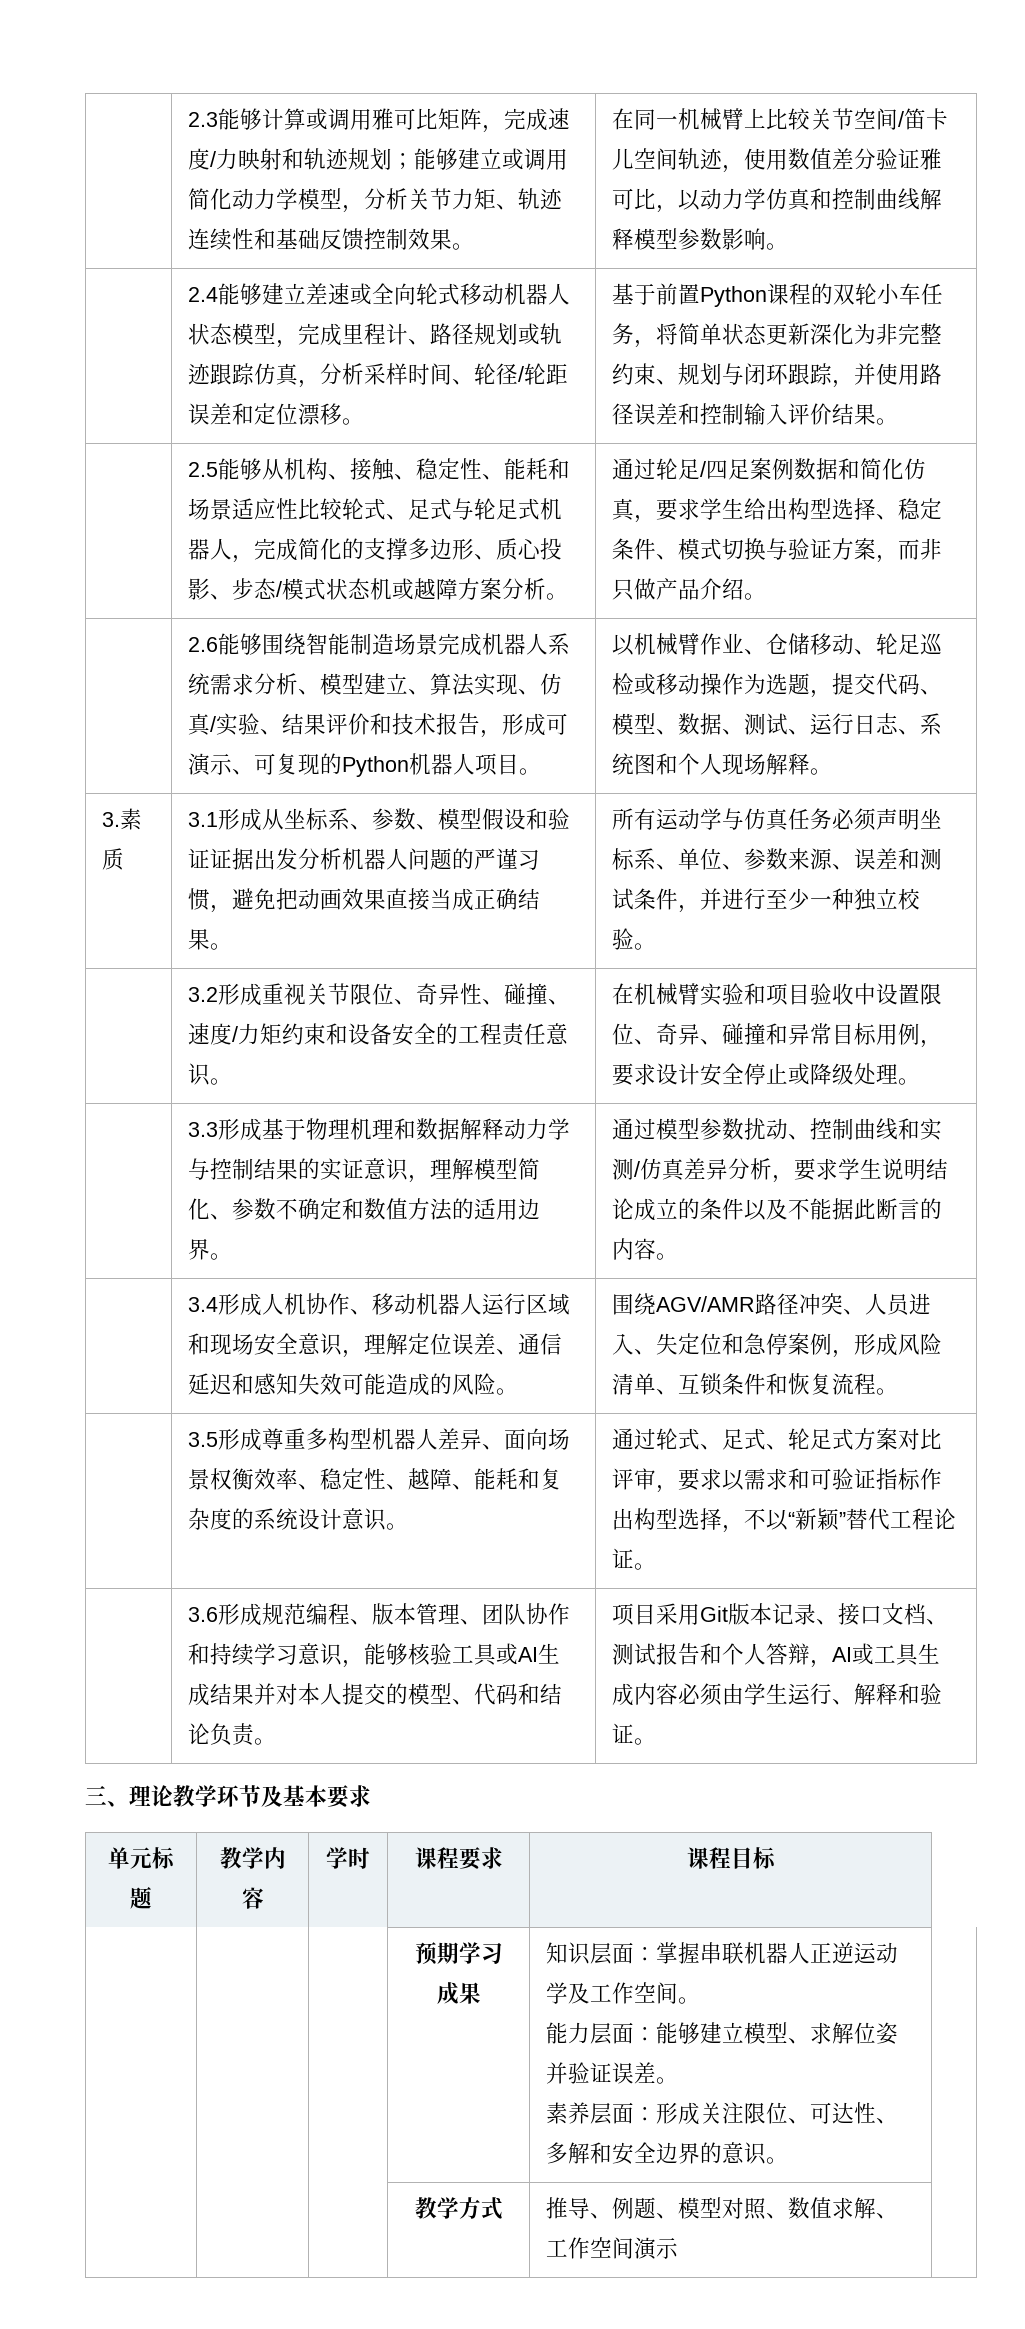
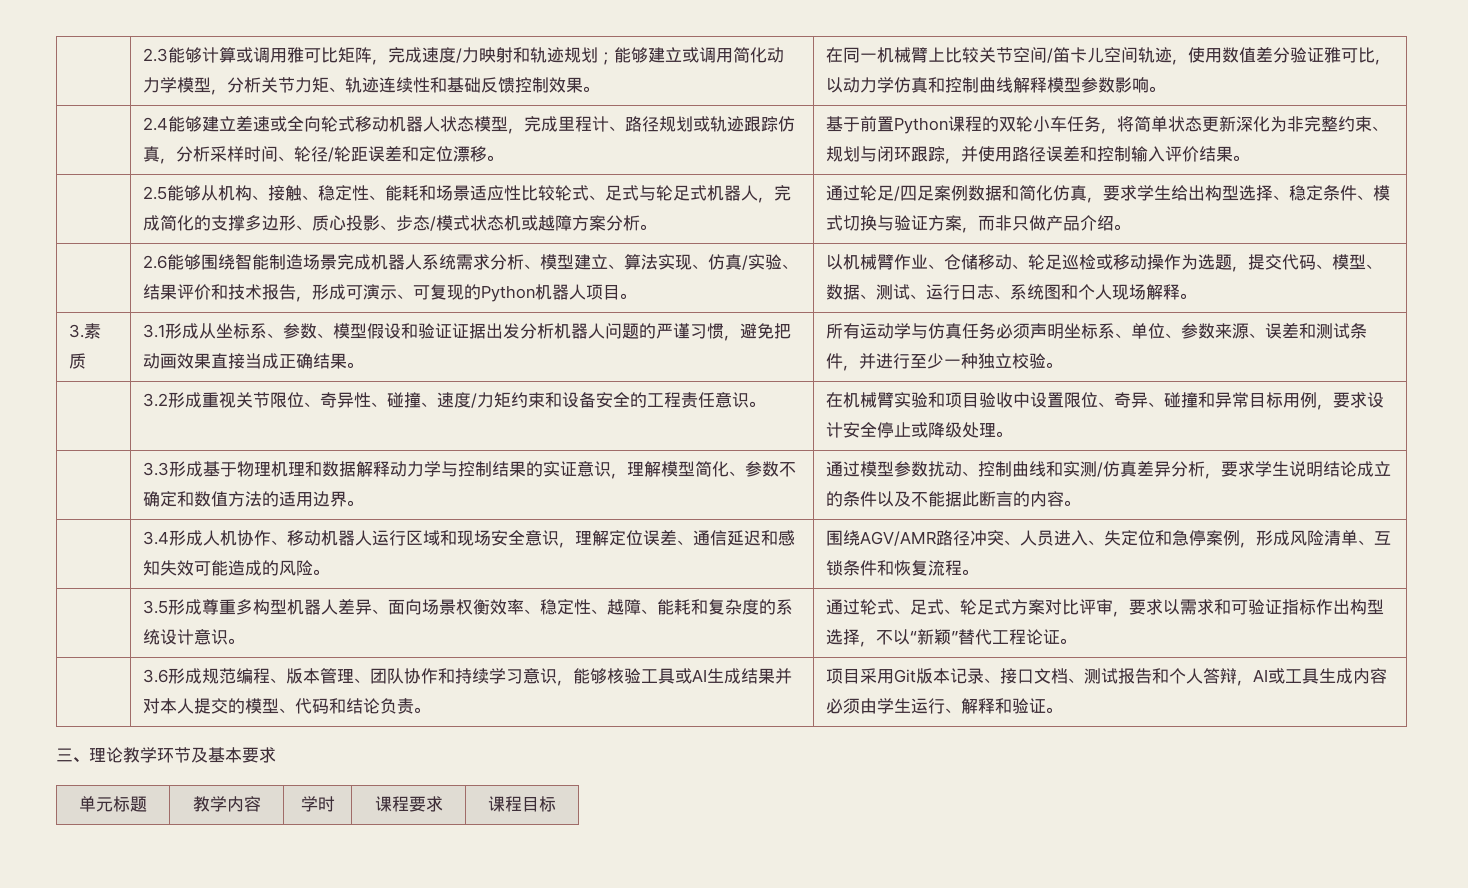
- | | | 预期学习成果 | 知识层面：掌握串联机器人正逆运动学及工作空间。
- 能力层面：能够建立模型、求解位姿并验证误差。
- 素养层面：形成关注限位、可达性、多解和安全边界的意识。 |
- | | | 教学方式 | 推导、例题、模型对照、数值求解、工作空间演示 |

